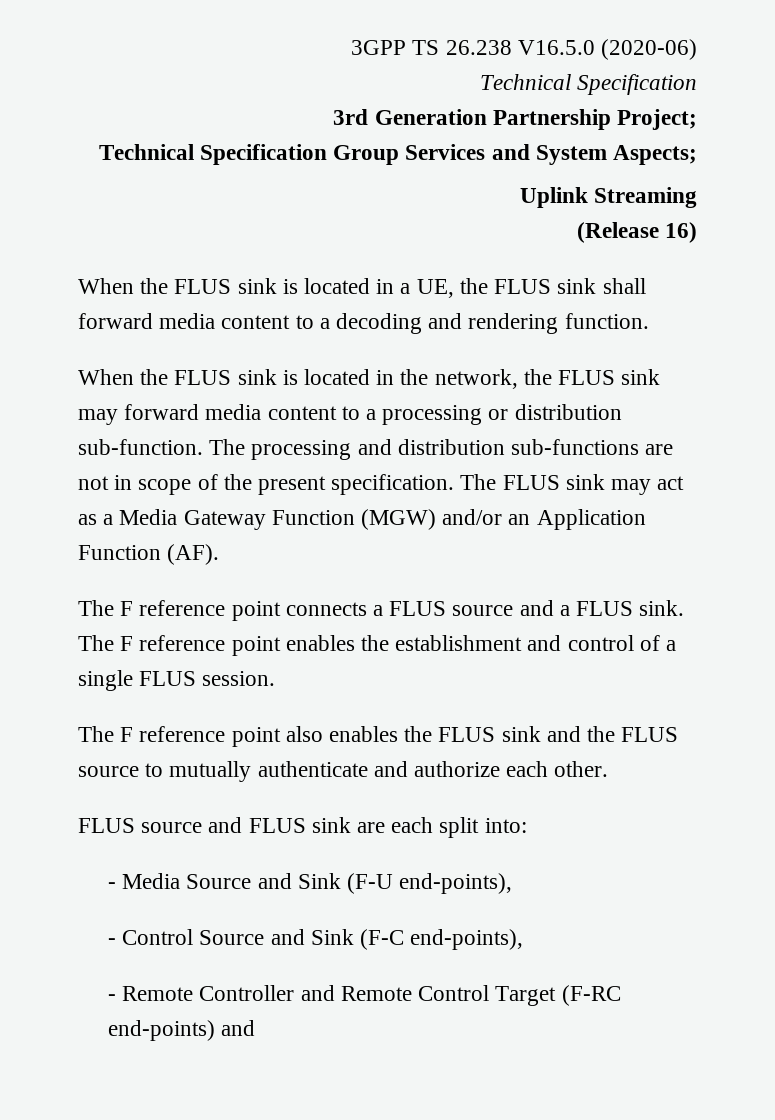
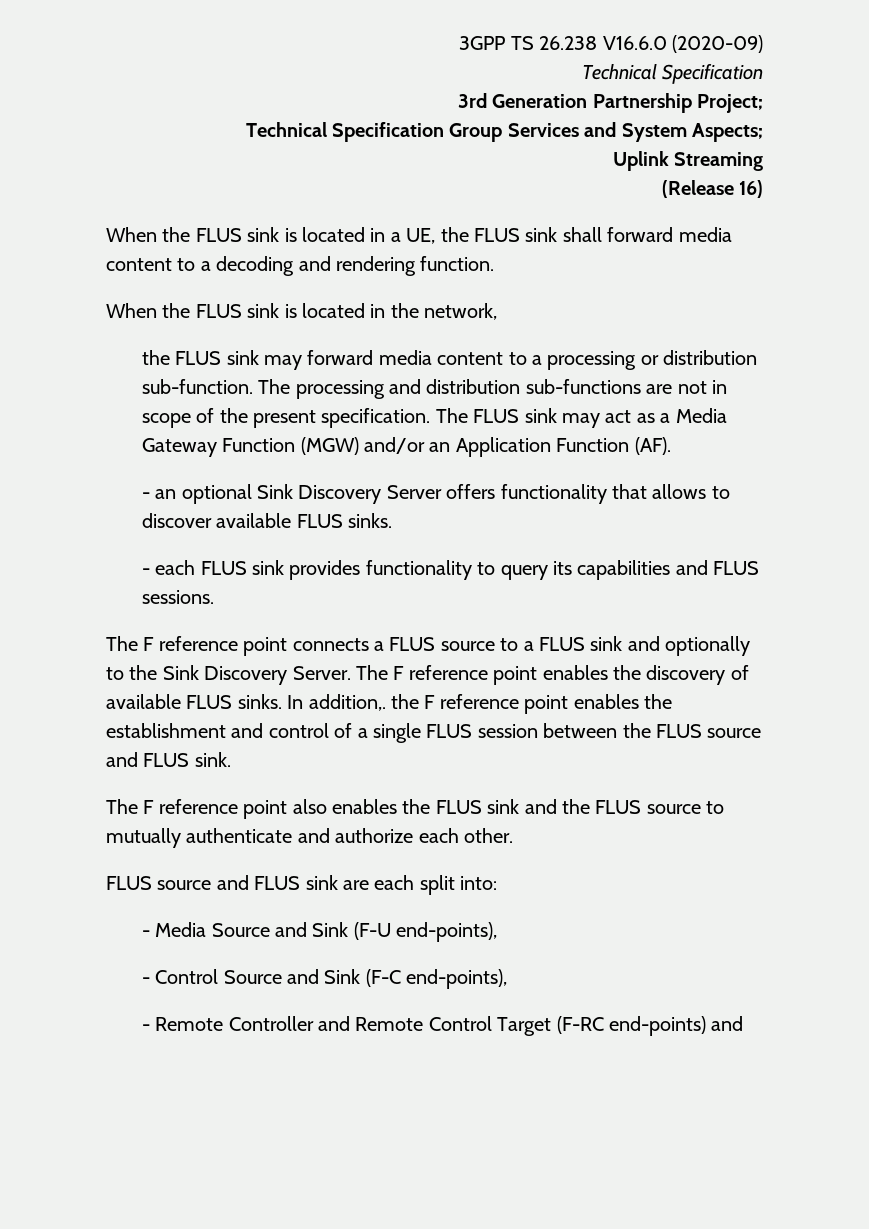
- 3GPP TS 26.238 V16.5.0 (2020-06)
+ 3GPP TS 26.238 V16.6.0 (2020-09)
- When the FLUS sink is located in the network, the FLUS sink may forward media content to a processing or distribution sub-function.
+ When the FLUS sink is located in the network,
+ the FLUS sink may forward media content to a processing or distribution sub-function.
+ - an optional Sink Discovery Server offers functionality that allows to discover available FLUS sinks.
+ - each FLUS sink provides functionality to query its capabilities and FLUS sessions.
- The F reference point connects a FLUS source and a FLUS sink.
+ The F reference point connects a FLUS source to a FLUS sink and optionally to the Sink Discovery Server.
- The F reference point enables the establishment and control of a single FLUS session.
+ The F reference point enables the discovery of available FLUS sinks. In addition,. the F reference point enables the establishment and control of a single FLUS session between the FLUS source and FLUS sink.

